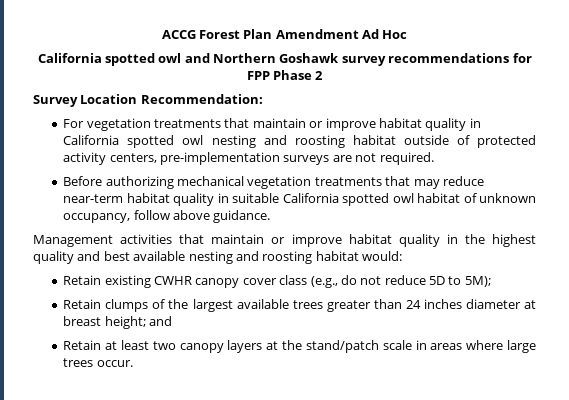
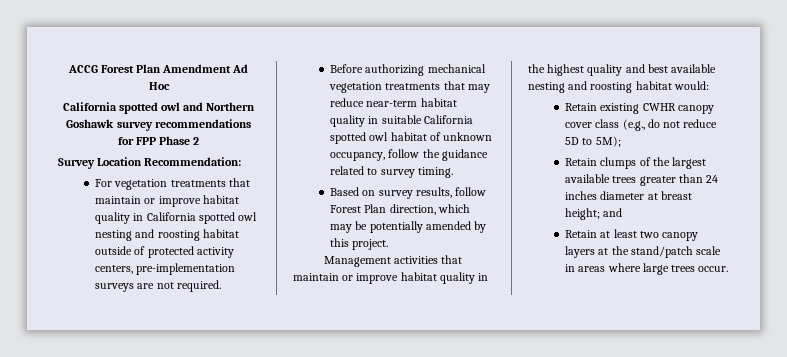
- Before authorizing mechanical vegetation treatments that may reduce near-term habitat quality in suitable California spotted owl habitat of unknown occupancy, follow above guidance.
+ Before authorizing mechanical vegetation treatments that may reduce near-term habitat quality in suitable California spotted owl habitat of unknown occupancy, follow the guidance related to survey timing.
+ Based on survey results, follow Forest Plan direction, which may be potentially amended by this project.

